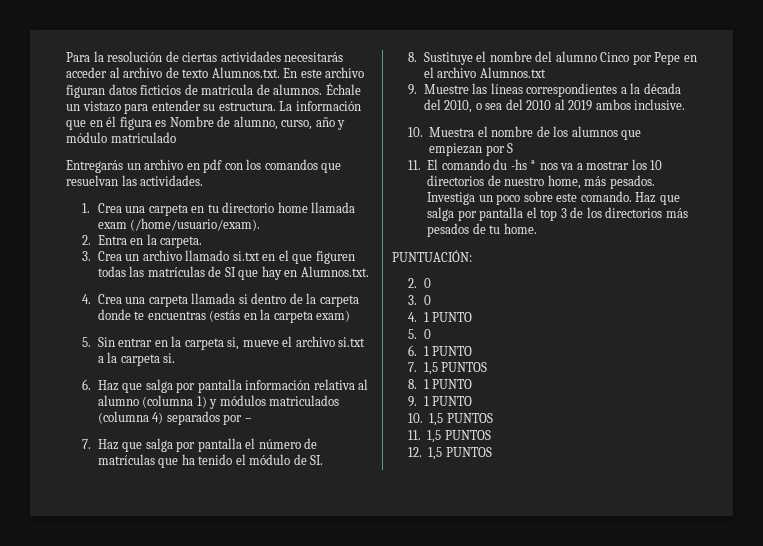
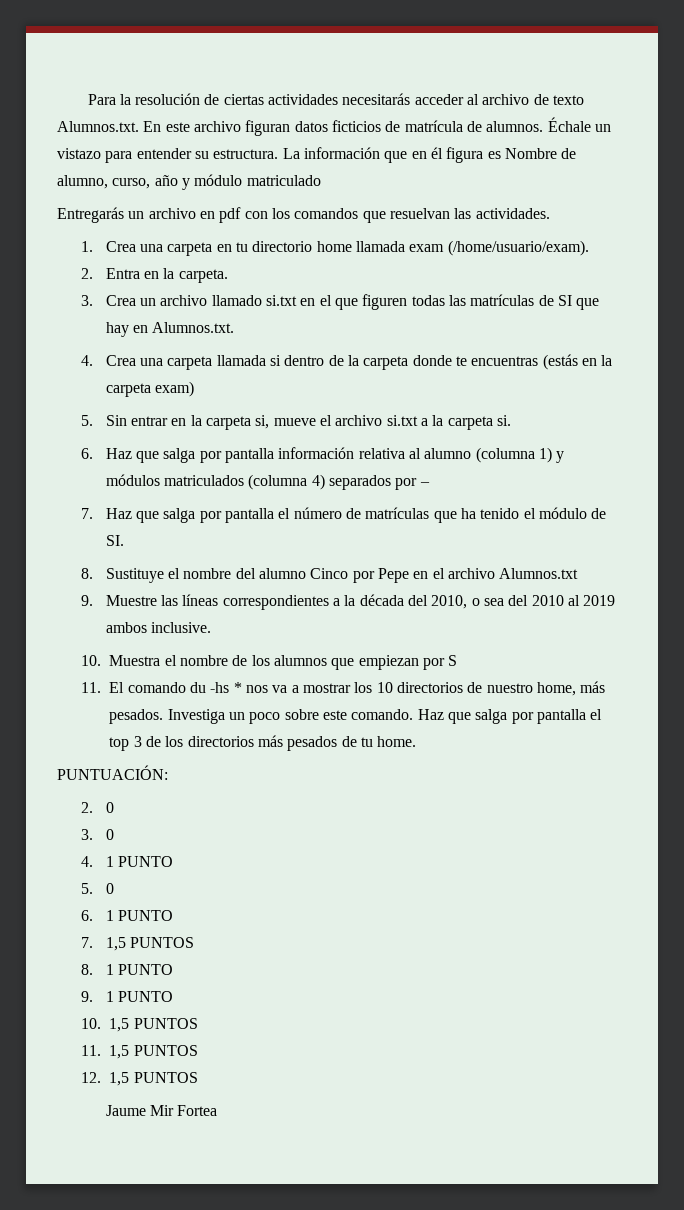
+ Jaume Mir Fortea

